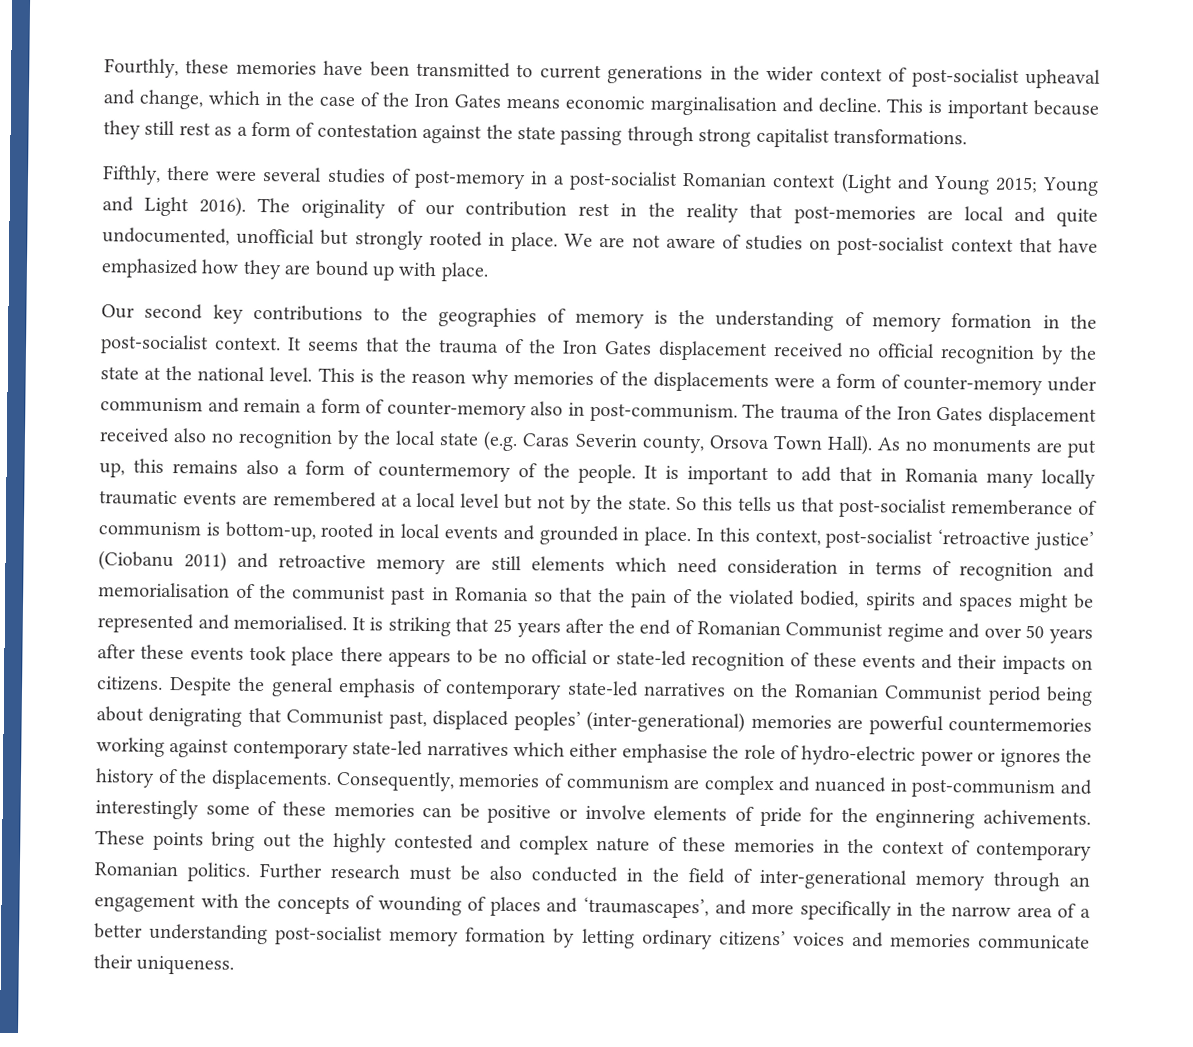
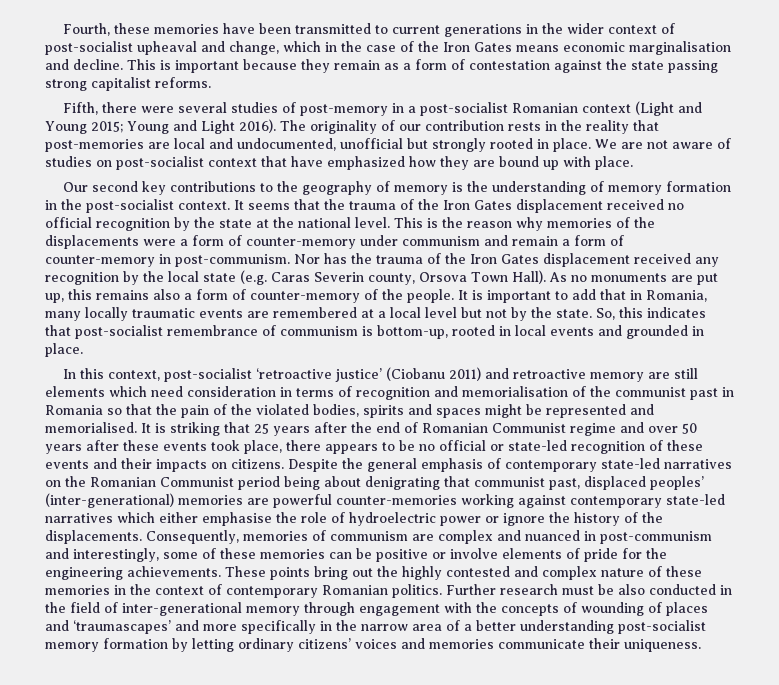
- Fourthly, these memories have been transmitted to current generations in the wider context of post-socialist upheaval and change, which in the case of the Iron Gates means economic marginalisation and decline.
+ Fourth, these memories have been transmitted to current generations in the wider context of post-socialist upheaval and change, which in the case of the Iron Gates means economic marginalisation and decline.
- This is important because they still rest as a form of contestation against the state passing through strong capitalist transformations.
- Fifthly, there were several studies of post-memory in a post-socialist Romanian context (Light and Young 2015; Young and Light 2016).
+ This is important because they remain as a form of contestation against the state passing strong capitalist reforms.
+ Fifth, there were several studies of post-memory in a post-socialist Romanian context (Light and Young 2015; Young and Light 2016).
- The originality of our contribution rest in the reality that post-memories are local and quite undocumented, unofficial but strongly rooted in place.
+ The originality of our contribution rests in the reality that post-memories are local and undocumented, unofficial but strongly rooted in place.
- Our second key contributions to the geographies of memory is the understanding of memory formation in the post-socialist context.
+ Our second key contributions to the geography of memory is the understanding of memory formation in the post-socialist context.
- This is the reason why memories of the displacements were a form of counter-memory under communism and remain a form of counter-memory also in post-communism.
+ This is the reason why memories of the displacements were a form of counter-memory under communism and remain a form of counter-memory in post-communism.
- The trauma of the Iron Gates displacement received also no recognition by the local state (e.g. Caras Severin county, Orsova Town Hall).
+ Nor has the trauma of the Iron Gates displacement received any recognition by the local state (e.g. Caras Severin county, Orsova Town Hall).
- As no monuments are put up, this remains also a form of countermemory of the people.
+ As no monuments are put up, this remains also a form of counter-memory of the people.
- It is important to add that in Romania many locally traumatic events are remembered at a local level but not by the state.
+ It is important to add that in Romania, many locally traumatic events are remembered at a local level but not by the state.
- So this tells us that post-socialist rememberance of communism is bottom-up, rooted in local events and grounded in place. In this context, post-socialist ‘retroactive justice’ (Ciobanu 2011) and retroactive memory are still elements which need consideration in terms of recognition and memorialisation of the communist past in Romania so that the pain of the violated bodied, spirits and spaces might be represented and memorialised.
+ So, this indicates that post-socialist remembrance of communism is bottom-up, rooted in local events and grounded in place.
+ In this context, post-socialist ‘retroactive justice’ (Ciobanu 2011) and retroactive memory are still elements which need consideration in terms of recognition and memorialisation of the communist past in Romania so that the pain of the violated bodies, spirits and spaces might be represented and memorialised.
- It is striking that 25 years after the end of Romanian Communist regime and over 50 years after these events took place there appears to be no official or state-led recognition of these events and their impacts on citizens.
+ It is striking that 25 years after the end of Romanian Communist regime and over 50 years after these events took place, there appears to be no official or state-led recognition of these events and their impacts on citizens.
- Despite the general emphasis of contemporary state-led narratives on the Romanian Communist period being about denigrating that Communist past, displaced peoples’ (inter-generational) memories are powerful countermemories working against contemporary state-led narratives which either emphasise the role of hydro-electric power or ignores the history of the displacements.
+ Despite the general emphasis of contemporary state-led narratives on the Romanian Communist period being about denigrating that communist past, displaced peoples’ (inter-generational) memories are powerful counter-memories working against contemporary state-led narratives which either emphasise the role of hydroelectric power or ignore the history of the displacements.
- Consequently, memories of communism are complex and nuanced in post-communism and interestingly some of these memories can be positive or involve elements of pride for the enginnering achivements.
+ Consequently, memories of communism are complex and nuanced in post-communism and interestingly, some of these memories can be positive or involve elements of pride for the engineering achievements.
- Further research must be also conducted in the field of inter-generational memory through an engagement with the concepts of wounding of places and ‘traumascapes’, and more specifically in the narrow area of a better understanding post-socialist memory formation by letting ordinary citizens’ voices and memories communicate their uniqueness.
+ Further research must be also conducted in the field of inter-generational memory through engagement with the concepts of wounding of places and ‘traumascapes’ and more specifically in the narrow area of a better understanding post-socialist memory formation by letting ordinary citizens’ voices and memories communicate their uniqueness.

